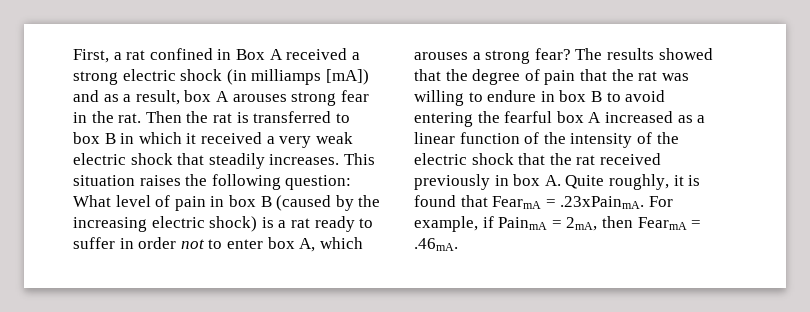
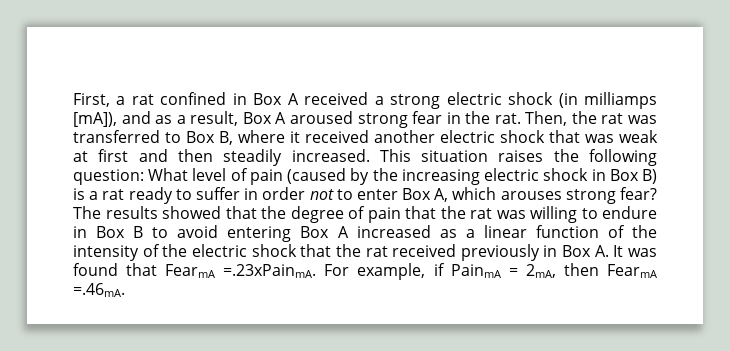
- First, a rat confined in Box A received a strong electric shock (in milliamps [mA]) and as a result, box A arouses strong fear in the rat.
+ First, a rat confined in Box A received a strong electric shock (in milliamps [mA]), and as a result, Box A aroused strong fear in the rat.
- Then the rat is transferred to box B in which it received a very weak electric shock that steadily increases.
+ Then, the rat was transferred to Box B, where it received another electric shock that was weak at first and then steadily increased.
- This situation raises the following question: What level of pain in box B (caused by the increasing electric shock) is a rat ready to suffer in order not to enter box A, which arouses a strong fear?
+ This situation raises the following question: What level of pain (caused by the increasing electric shock in Box B) is a rat ready to suffer in order not to enter Box A, which arouses strong fear?
- The results showed that the degree of pain that the rat was willing to endure in box B to avoid entering the fearful box A increased as a linear function of the intensity of the electric shock that the rat received previously in box A. Quite roughly, it is found that FearmA = .23xPainmA. For example, if PainmA = 2mA, then FearmA = .46mA.
+ The results showed that the degree of pain that the rat was willing to endure in Box B to avoid entering Box A increased as a linear function of the intensity of the electric shock that the rat received previously in Box A. It was found that FearmA =.23xPainmA. For example, if PainmA = 2mA, then FearmA =.46mA.

